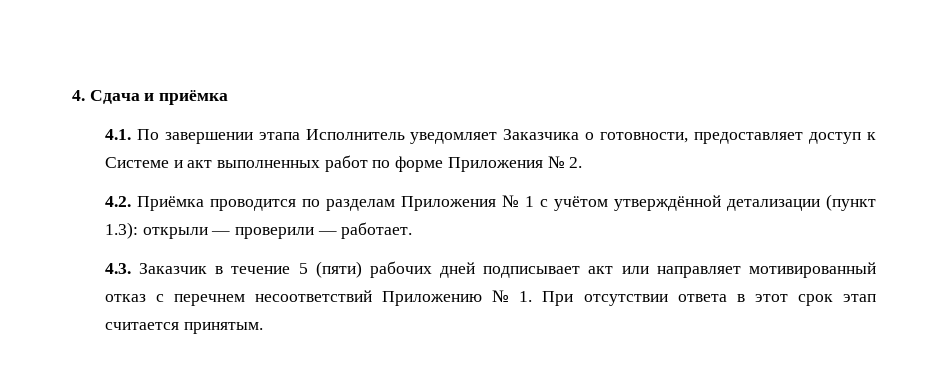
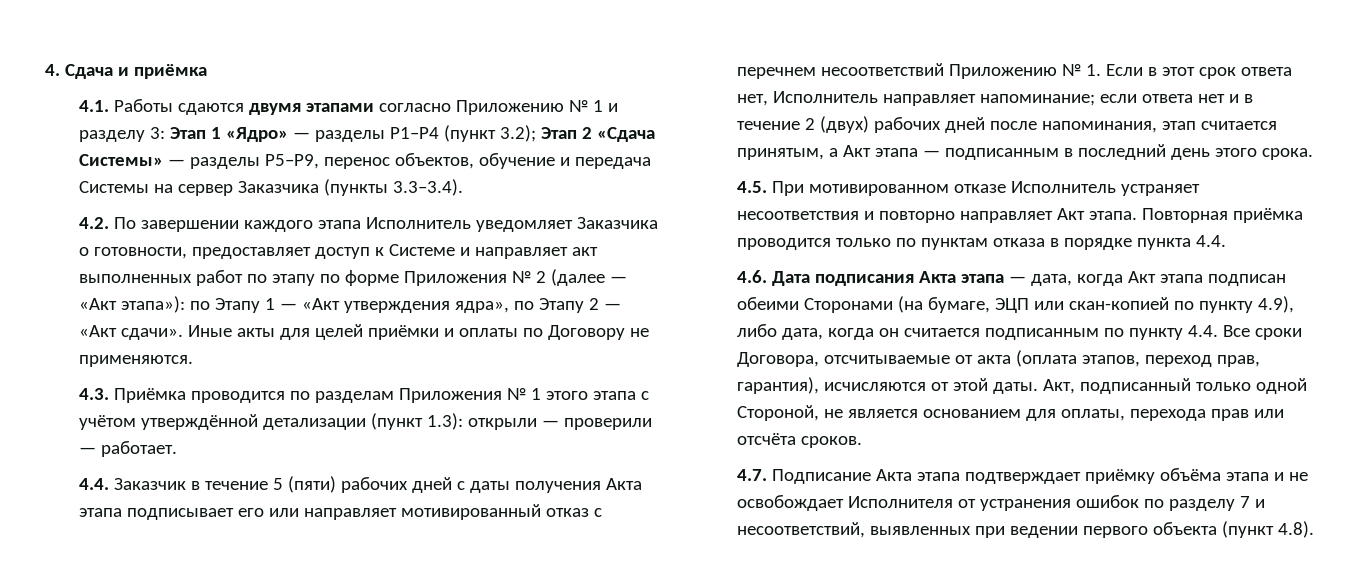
- 4.1. По завершении этапа Исполнитель уведомляет Заказчика о готовности, предоставляет доступ к Системе и акт выполненных работ по форме Приложения № 2.
- 4.2. Приёмка проводится по разделам Приложения № 1 с учётом утверждённой детализации (пункт 1.3): открыли — проверили — работает.
+ 4.1. Работы сдаются двумя этапами согласно Приложению № 1 и разделу 3: Этап 1 «Ядро» — разделы Р1–Р4 (пункт 3.2); Этап 2 «Сдача Системы» — разделы Р5–Р9, перенос объектов, обучение и передача Системы на сервер Заказчика (пункты 3.3–3.4).
+ 4.2. По завершении каждого этапа Исполнитель уведомляет Заказчика о готовности, предоставляет доступ к Системе и направляет акт выполненных работ по этапу по форме Приложения № 2 (далее — «Акт этапа»): по Этапу 1 — «Акт утверждения ядра», по Этапу 2 — «Акт сдачи». Иные акты для целей приёмки и оплаты по Договору не применяются.
+ 4.3. Приёмка проводится по разделам Приложения № 1 этого этапа с учётом утверждённой детализации (пункт 1.3): открыли — проверили — работает.
- 4.3. Заказчик в течение 5 (пяти) рабочих дней подписывает акт или направляет мотивированный отказ с перечнем несоответствий Приложению № 1. При отсутствии ответа в этот срок этап считается принятым.
+ 4.4. Заказчик в течение 5 (пяти) рабочих дней с даты получения Акта этапа подписывает его или направляет мотивированный отказ с перечнем несоответствий Приложению № 1. Если в этот срок ответа нет, Исполнитель направляет напоминание; если ответа нет и в течение 2 (двух) рабочих дней после напоминания, этап считается принятым, а Акт этапа — подписанным в последний день этого срока.
+ 4.5. При мотивированном отказе Исполнитель устраняет несоответствия и повторно направляет Акт этапа. Повторная приёмка проводится только по пунктам отказа в порядке пункта 4.4.
+ 4.6. Дата подписания Акта этапа — дата, когда Акт этапа подписан обеими Сторонами (на бумаге, ЭЦП или скан-копией по пункту 4.9), либо дата, когда он считается подписанным по пункту 4.4. Все сроки Договора, отсчитываемые от акта (оплата этапов, переход прав, гарантия), исчисляются от этой даты. Акт, подписанный только одной Стороной, не является основанием для оплаты, перехода прав или отсчёта сроков.
+ 4.7. Подписание Акта этапа подтверждает приёмку объёма этапа и не освобождает Исполнителя от устранения ошибок по разделу 7 и несоответствий, выявленных при ведении первого объекта (пункт 4.8).

